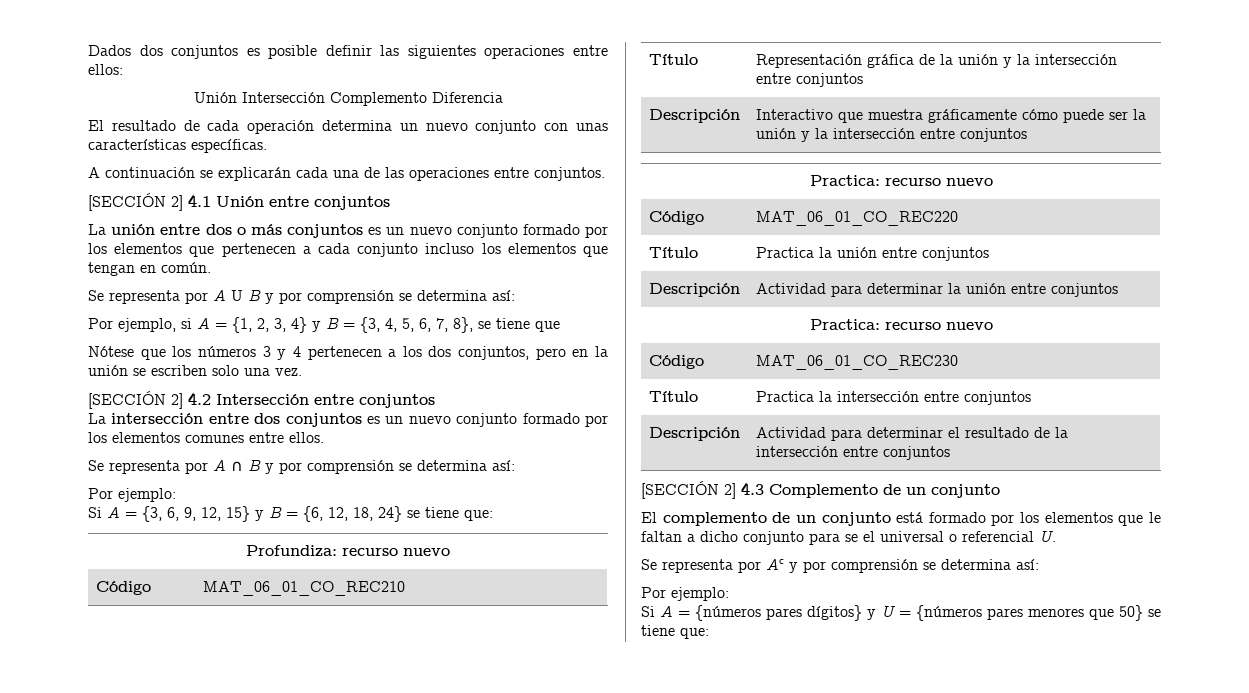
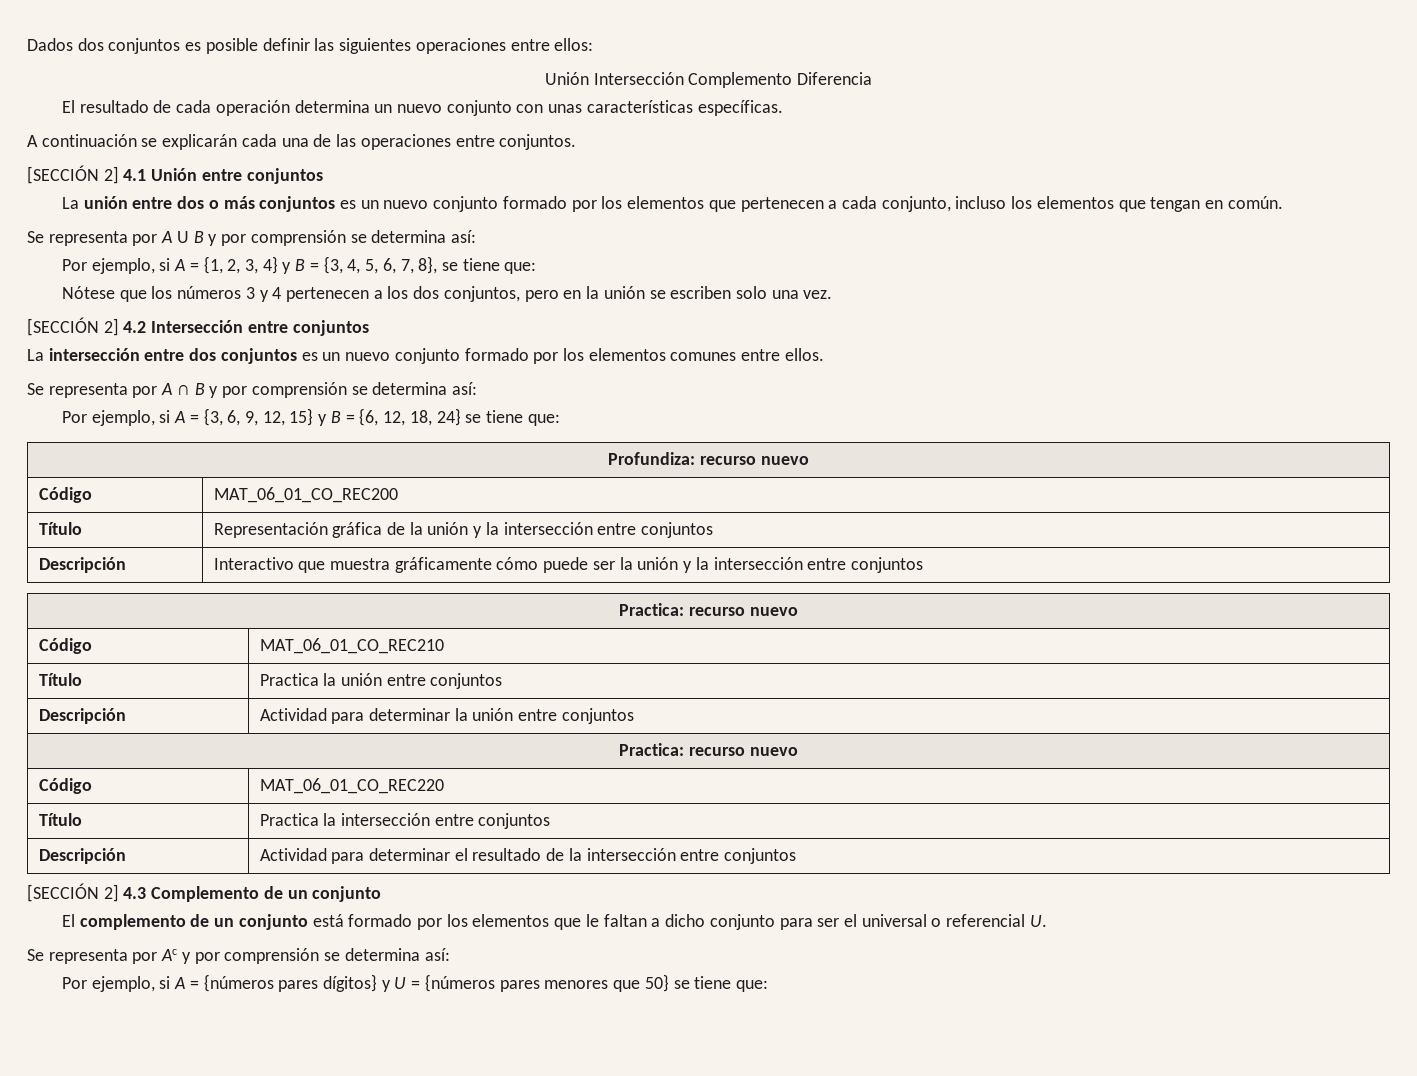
- La unión entre dos o más conjuntos es un nuevo conjunto formado por los elementos que pertenecen a cada conjunto incluso los elementos que tengan en común.
+ La unión entre dos o más conjuntos es un nuevo conjunto formado por los elementos que pertenecen a cada conjunto, incluso los elementos que tengan en común.
- Por ejemplo, si A = {1, 2, 3, 4} y B = {3, 4, 5, 6, 7, 8}, se tiene que
+ Por ejemplo, si A = {1, 2, 3, 4} y B = {3, 4, 5, 6, 7, 8}, se tiene que:
  Se representa por A ∩ B y por comprensión se determina así:
- Por ejemplo:
- Si A = {3, 6, 9, 12, 15} y B = {6, 12, 18, 24} se tiene que:
+ Por ejemplo, si A = {3, 6, 9, 12, 15} y B = {6, 12, 18, 24} se tiene que:
- Código | MAT_06_01_CO_REC210
+ Código | MAT_06_01_CO_REC200
- Código | MAT_06_01_CO_REC220
+ Código | MAT_06_01_CO_REC210
- Código | MAT_06_01_CO_REC230
+ Código | MAT_06_01_CO_REC220
- El complemento de un conjunto está formado por los elementos que le faltan a dicho conjunto para se el universal o referencial U.
+ El complemento de un conjunto está formado por los elementos que le faltan a dicho conjunto para ser el universal o referencial U.
  Se representa por Ac y por comprensión se determina así:
- Por ejemplo:
- Si A = {números pares dígitos} y U = {números pares menores que 50} se tiene que:
+ Por ejemplo, si A = {números pares dígitos} y U = {números pares menores que 50} se tiene que:

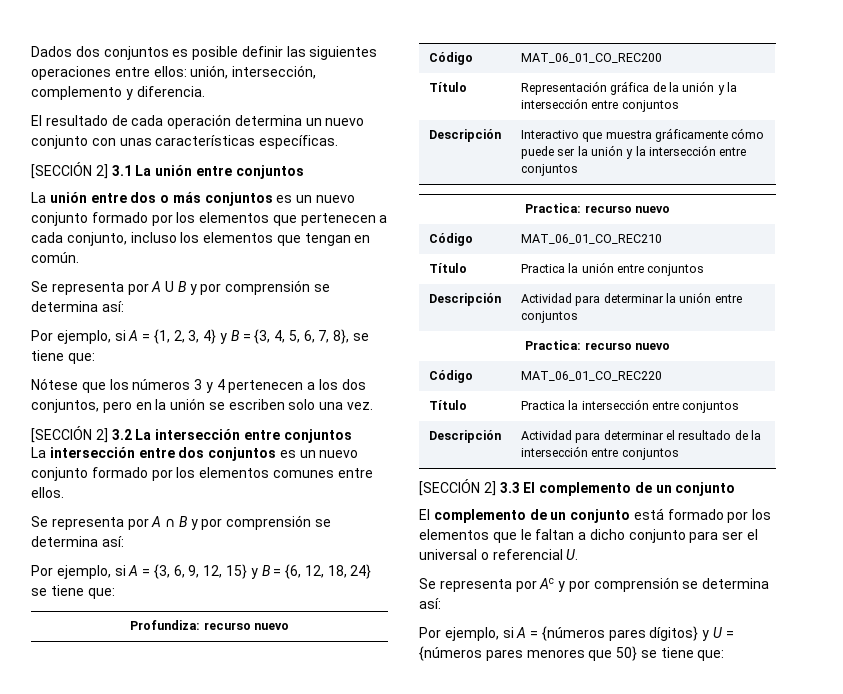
- Dados dos conjuntos es posible definir las siguientes operaciones entre ellos:
- Unión Intersección Complemento Diferencia
+ Dados dos conjuntos es posible definir las siguientes operaciones entre ellos: unión, intersección, complemento y diferencia.
- A continuación se explicarán cada una de las operaciones entre conjuntos.
- [SECCIÓN 2] 4.1 Unión entre conjuntos
+ [SECCIÓN 2] 3.1 La unión entre conjuntos
- [SECCIÓN 2] 4.2 Intersección entre conjuntos
+ [SECCIÓN 2] 3.2 La intersección entre conjuntos
- [SECCIÓN 2] 4.3 Complemento de un conjunto
+ [SECCIÓN 2] 3.3 El complemento de un conjunto

